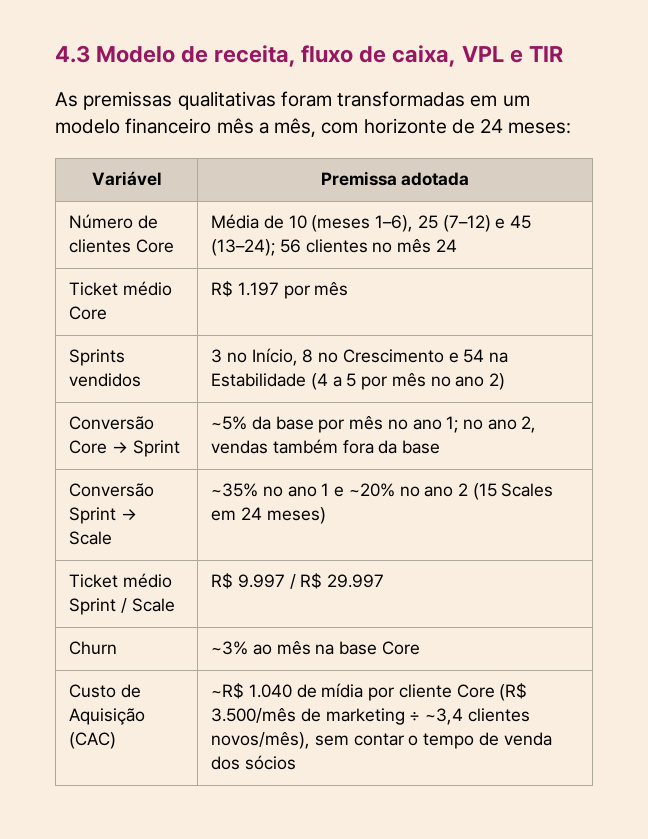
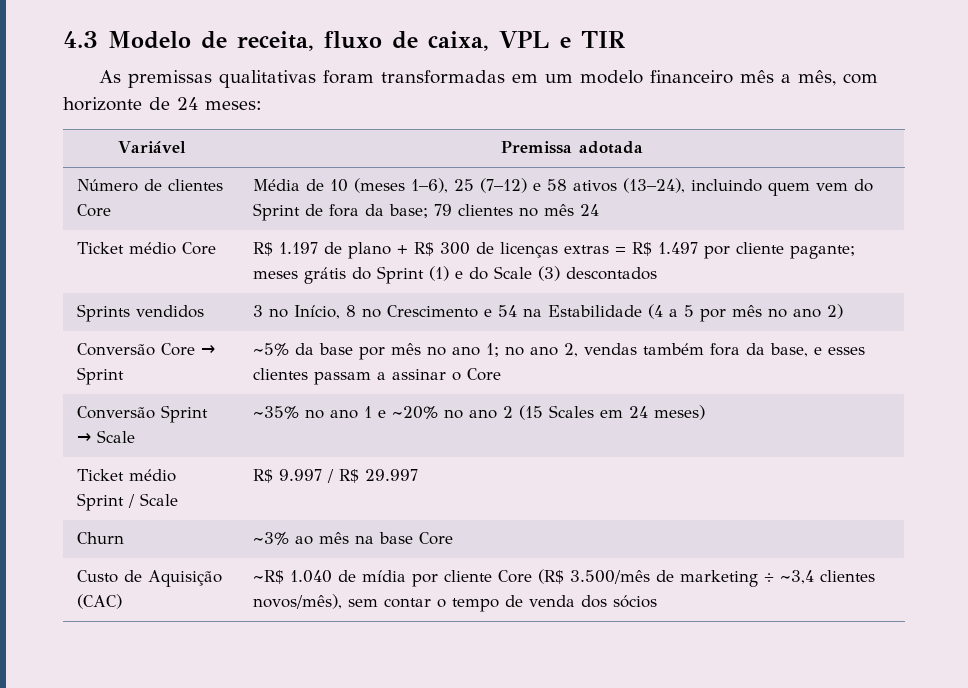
- Número de clientes Core | Média de 10 (meses 1–6), 25 (7–12) e 45 (13–24); 56 clientes no mês 24
+ Número de clientes Core | Média de 10 (meses 1–6), 25 (7–12) e 58 ativos (13–24), incluindo quem vem do Sprint de fora da base; 79 clientes no mês 24
- Ticket médio Core | R$ 1.197 por mês
+ Ticket médio Core | R$ 1.197 de plano + R$ 300 de licenças extras = R$ 1.497 por cliente pagante; meses grátis do Sprint (1) e do Scale (3) descontados
- Conversão Core → Sprint | ~5% da base por mês no ano 1; no ano 2, vendas também fora da base
+ Conversão Core → Sprint | ~5% da base por mês no ano 1; no ano 2, vendas também fora da base, e esses clientes passam a assinar o Core

